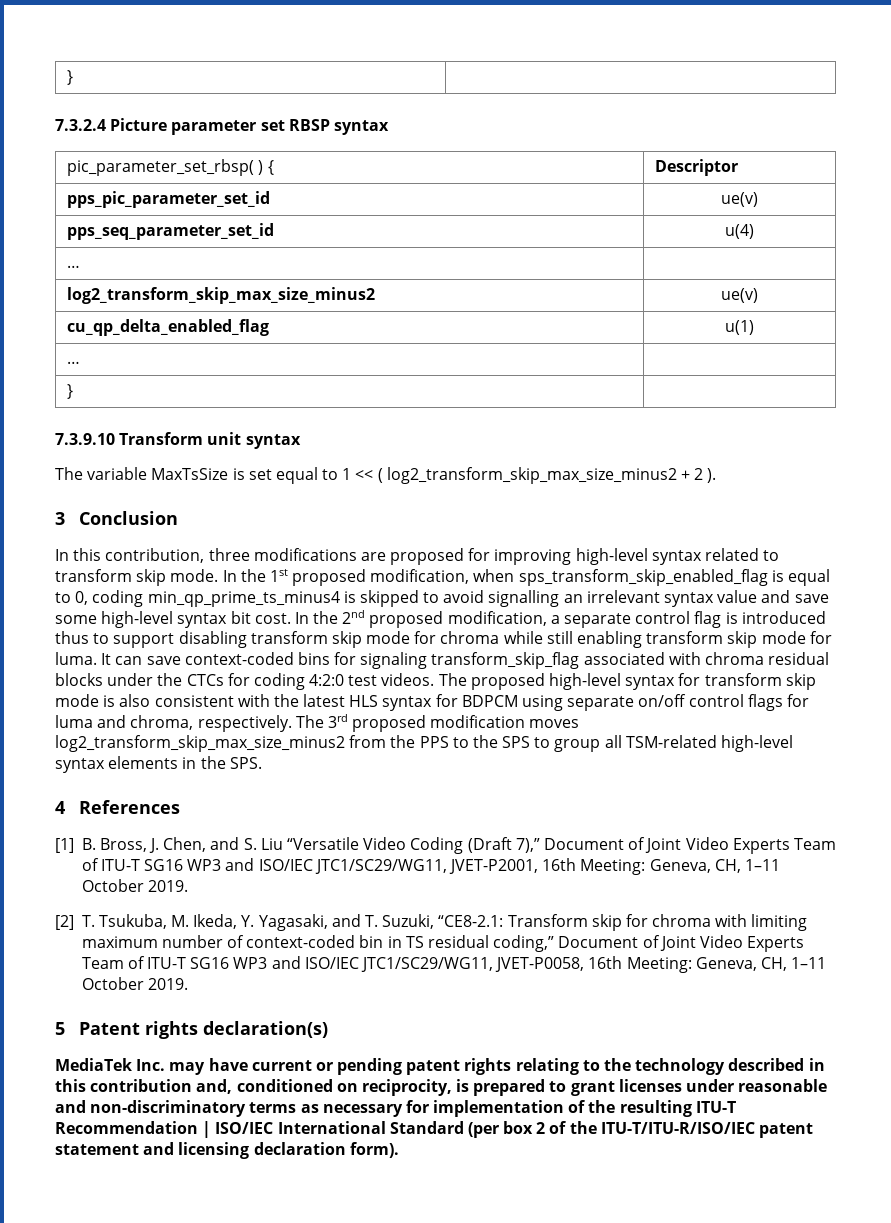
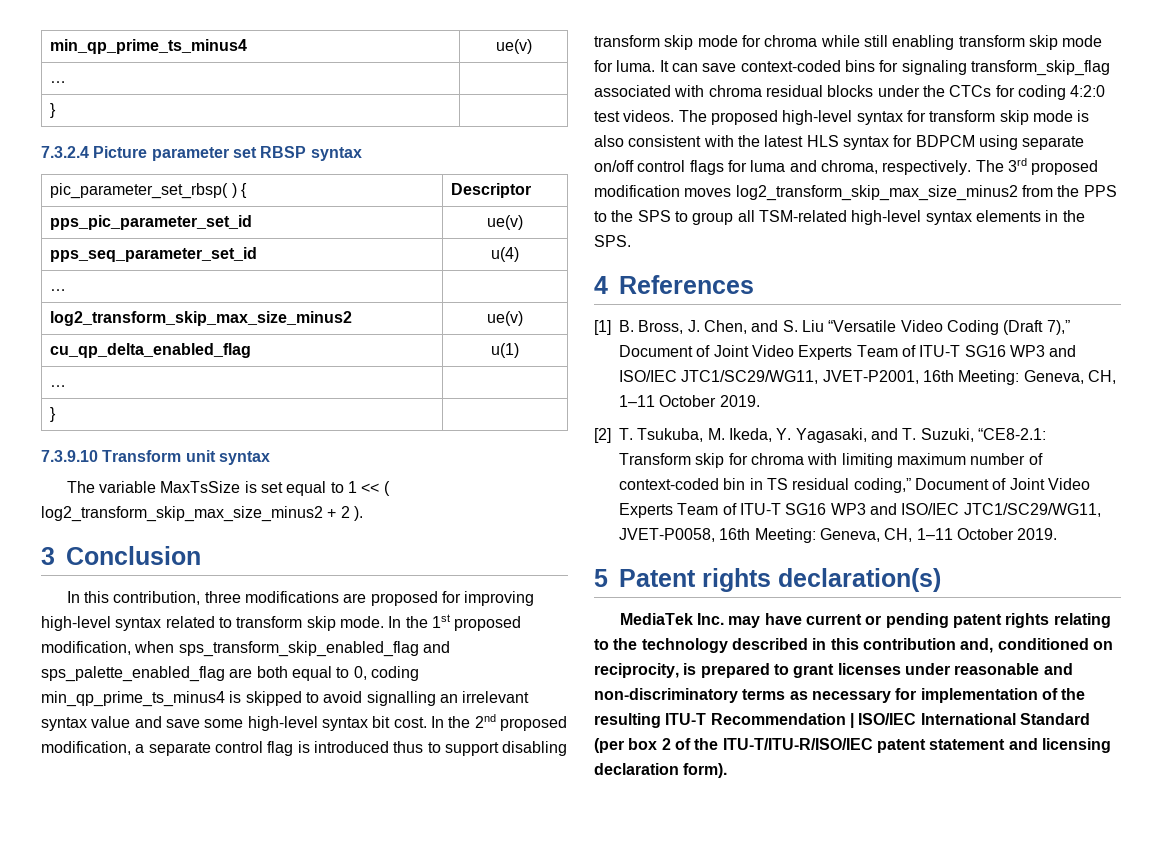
+ min_qp_prime_ts_minus4 | ue(v)
+ … |
- In the 1st proposed modification, when sps_transform_skip_enabled_flag is equal to 0, coding min_qp_prime_ts_minus4 is skipped to avoid signalling an irrelevant syntax value and save some high-level syntax bit cost.
+ In the 1st proposed modification, when sps_transform_skip_enabled_flag and sps_palette_enabled_flag are both equal to 0, coding min_qp_prime_ts_minus4 is skipped to avoid signalling an irrelevant syntax value and save some high-level syntax bit cost.

